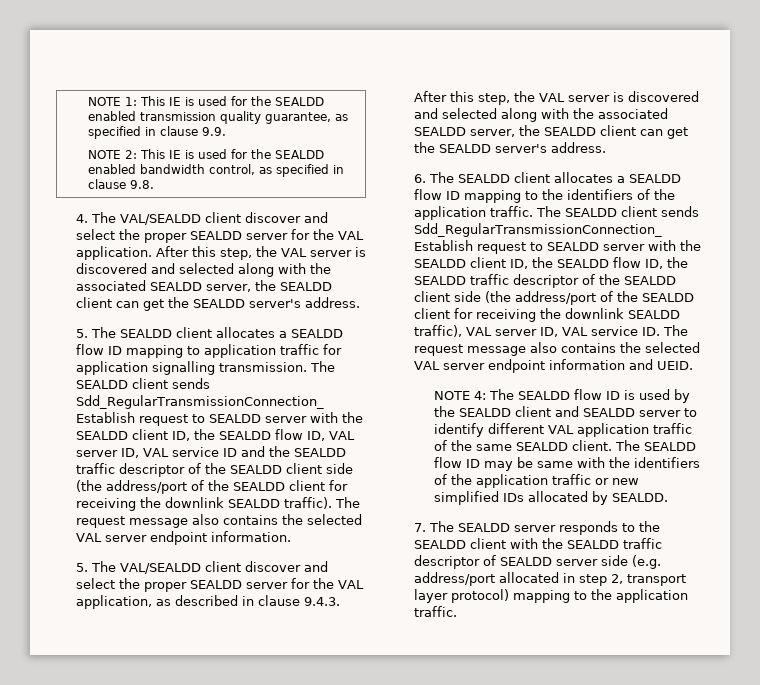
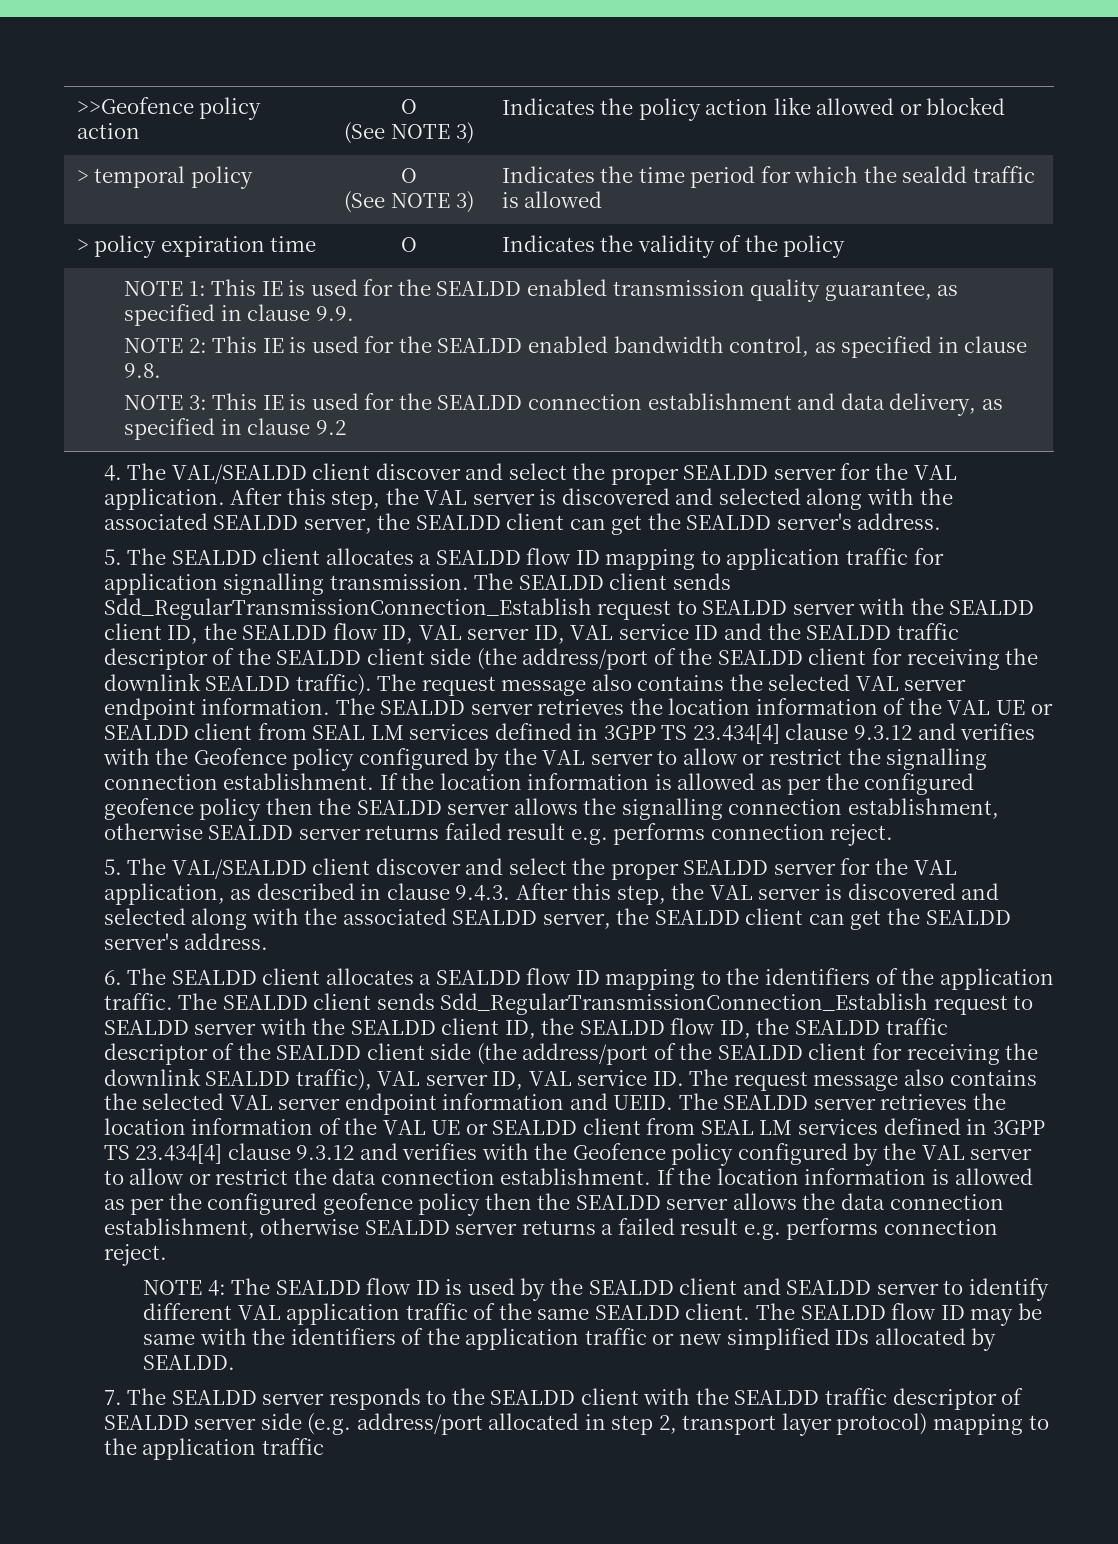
+ >>Geofence policy action | O
+ (See NOTE 3) | Indicates the policy action like allowed or blocked
+ > temporal policy | O
+ (See NOTE 3) | Indicates the time period for which the sealdd traffic is allowed
+ > policy expiration time | O | Indicates the validity of the policy
+ NOTE 3: This IE is used for the SEALDD connection establishment and data delivery, as specified in clause 9.2
+ The SEALDD server retrieves the location information of the VAL UE or SEALDD client from SEAL LM services defined in 3GPP TS 23.434[4] clause 9.3.12 and verifies with the Geofence policy configured by the VAL server to allow or restrict the signalling connection establishment. If the location information is allowed as per the configured geofence policy then the SEALDD server allows the signalling connection establishment, otherwise SEALDD server returns failed result e.g. performs connection reject.
+ The SEALDD server retrieves the location information of the VAL UE or SEALDD client from SEAL LM services defined in 3GPP TS 23.434[4] clause 9.3.12 and verifies with the Geofence policy configured by the VAL server to allow or restrict the data connection establishment. If the location information is allowed as per the configured geofence policy then the SEALDD server allows the data connection establishment, otherwise SEALDD server returns a failed result e.g. performs connection reject.
- 7. The SEALDD server responds to the SEALDD client with the SEALDD traffic descriptor of SEALDD server side (e.g. address/port allocated in step 2, transport layer protocol) mapping to the application traffic.
+ 7. The SEALDD server responds to the SEALDD client with the SEALDD traffic descriptor of SEALDD server side (e.g. address/port allocated in step 2, transport layer protocol) mapping to the application traffic

